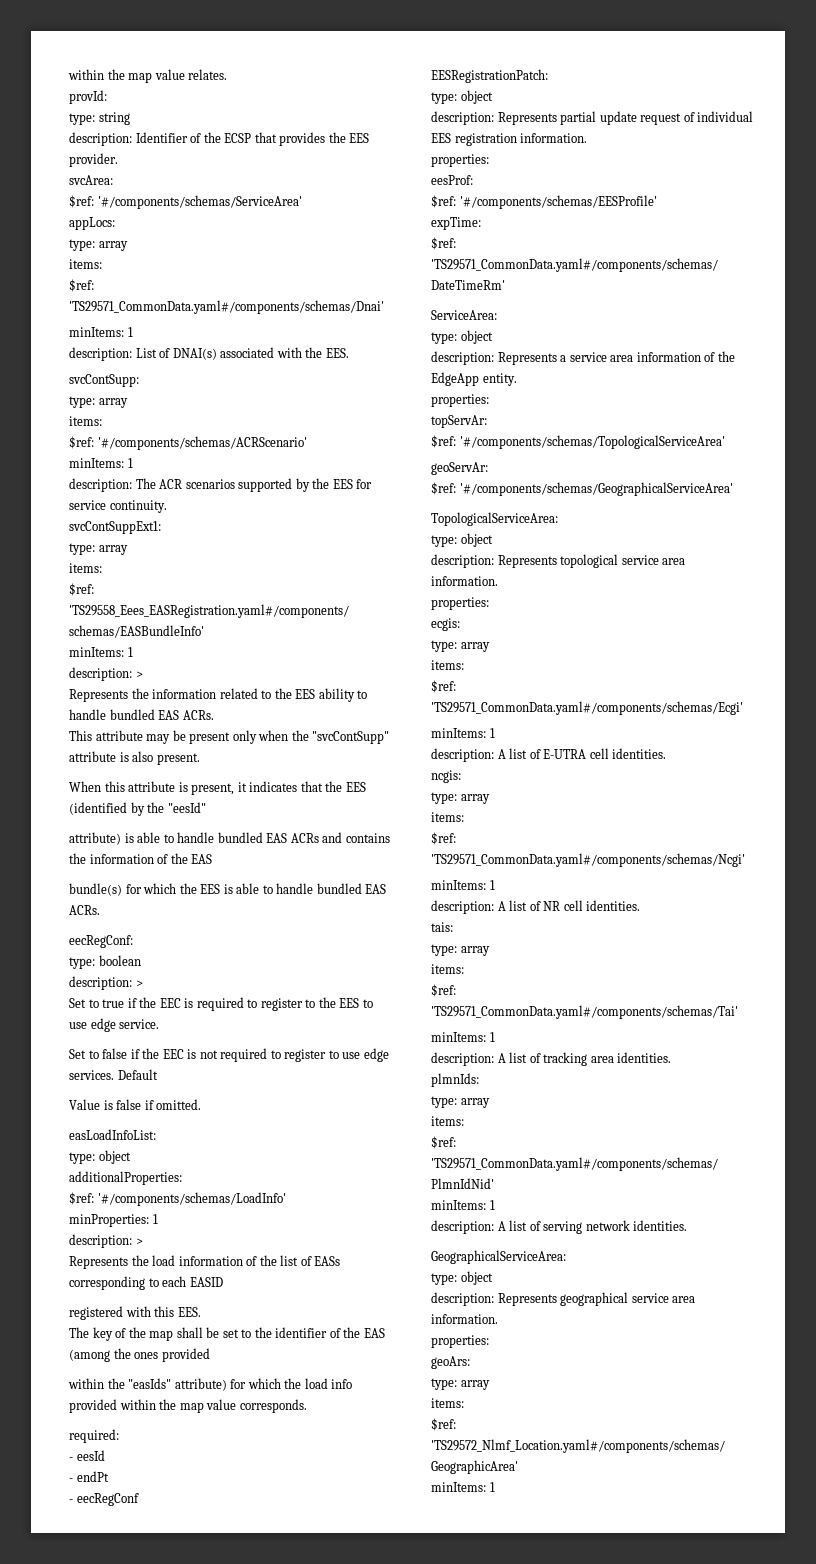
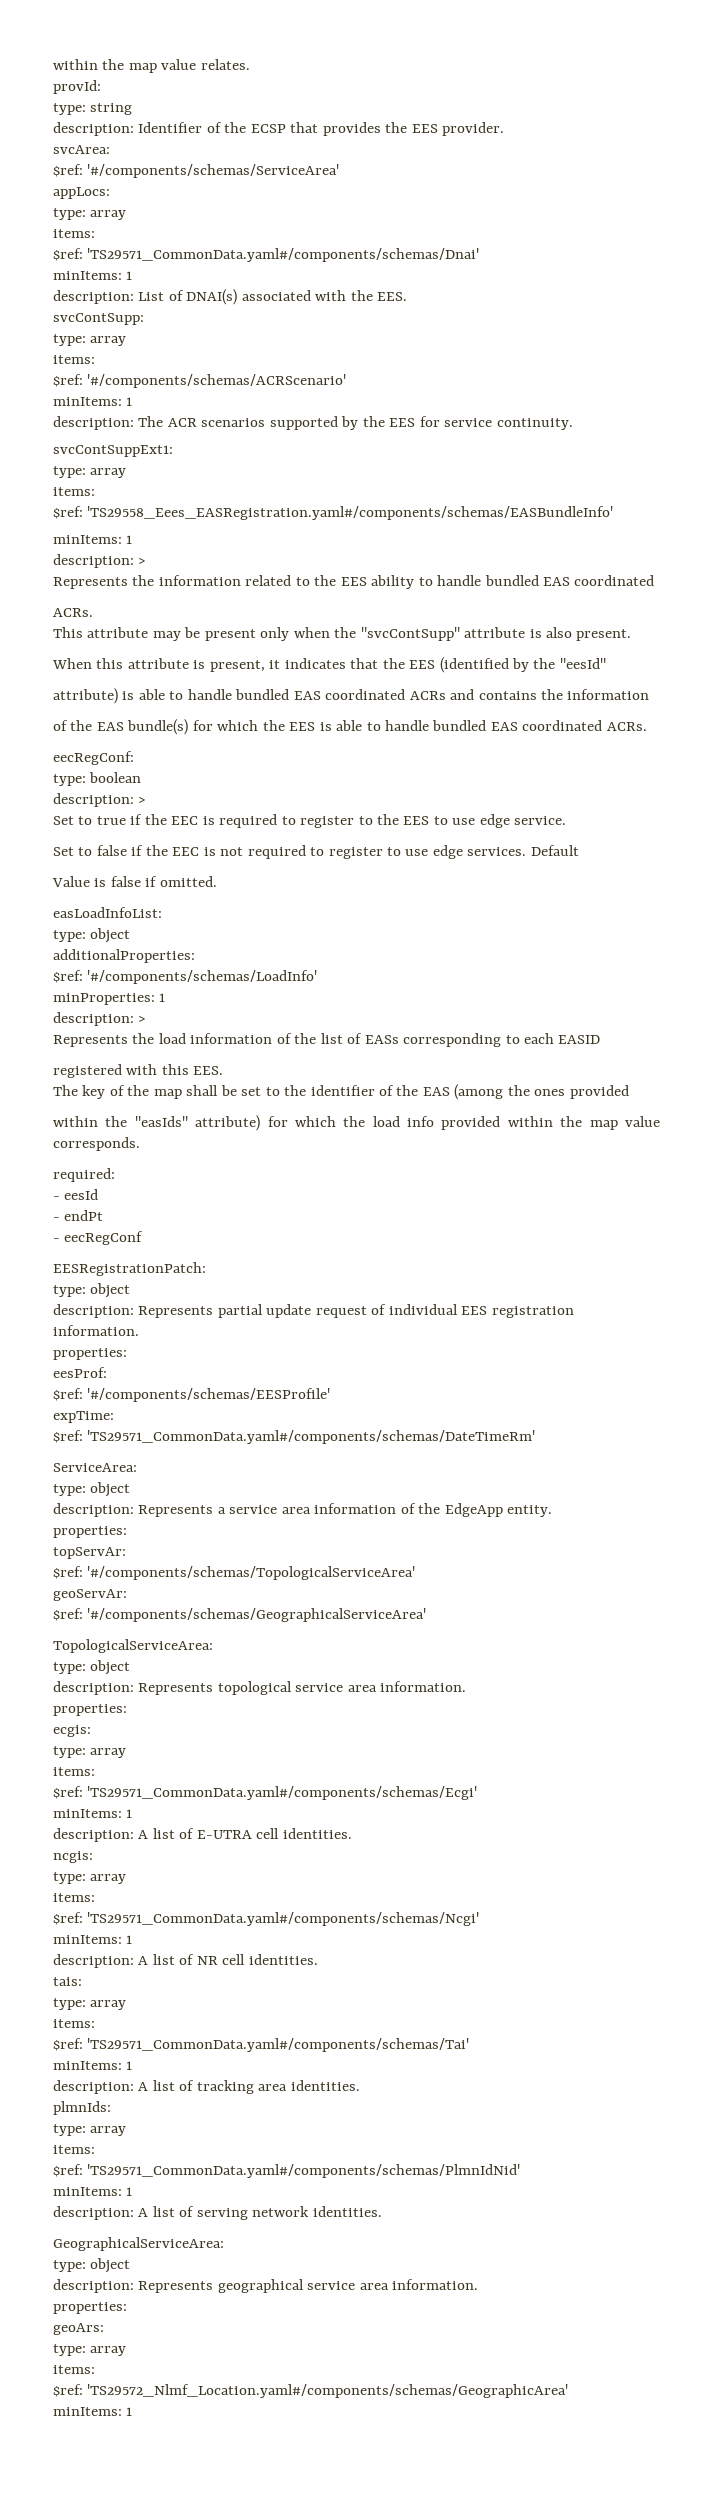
- Represents the information related to the EES ability to handle bundled EAS ACRs.
+ Represents the information related to the EES ability to handle bundled EAS coordinated
+ ACRs.
- attribute) is able to handle bundled EAS ACRs and contains the information of the EAS
- bundle(s) for which the EES is able to handle bundled EAS ACRs.
+ attribute) is able to handle bundled EAS coordinated ACRs and contains the information
+ of the EAS bundle(s) for which the EES is able to handle bundled EAS coordinated ACRs.

